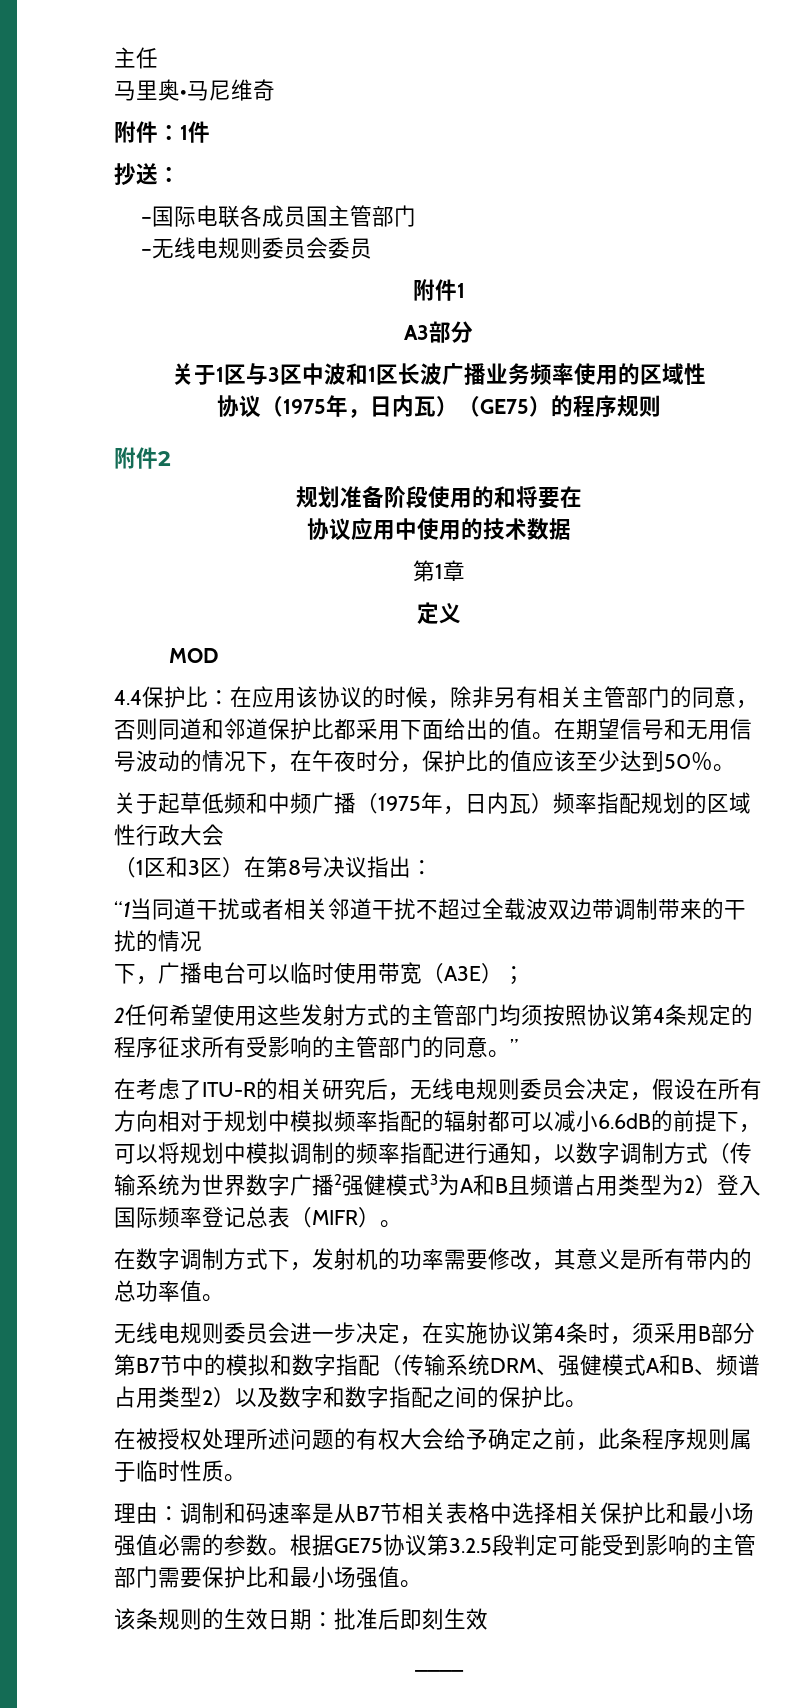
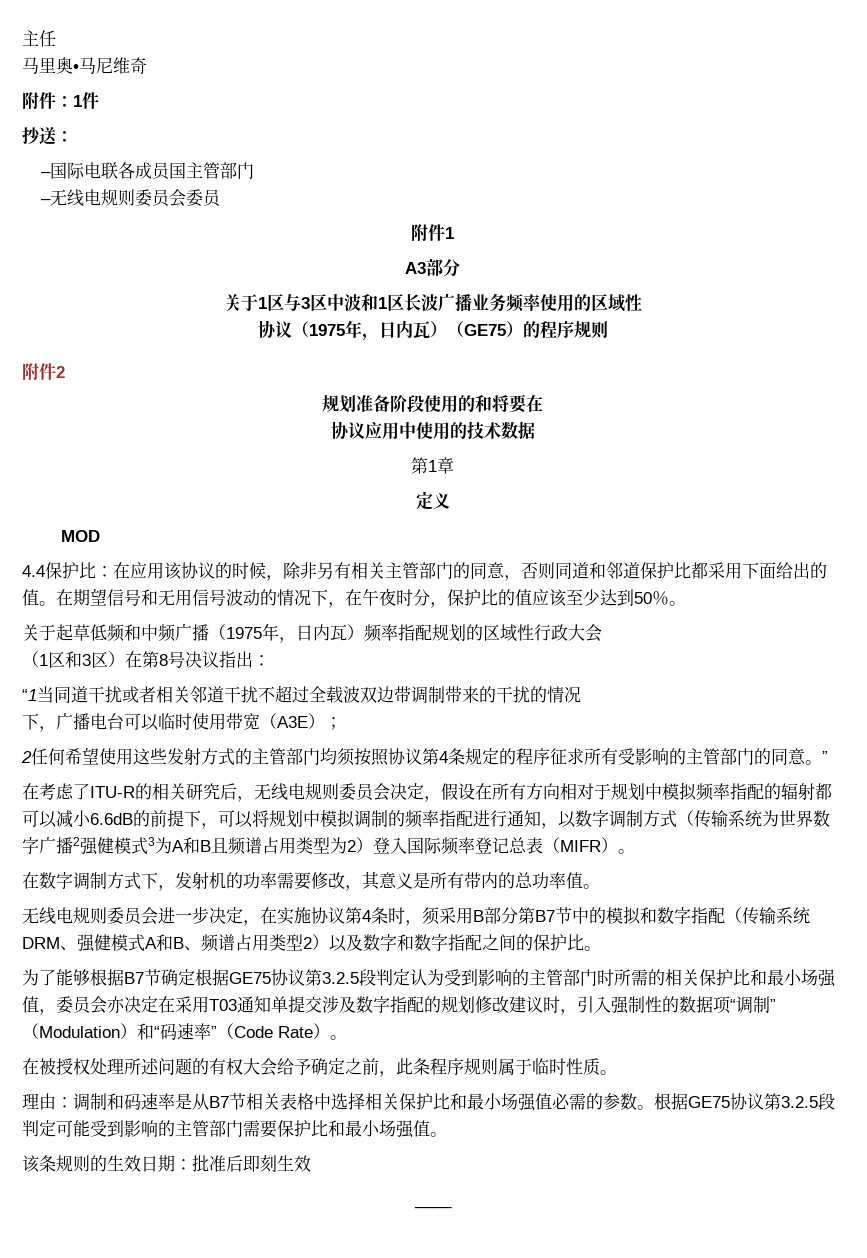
+ 为了能够根据B7节确定根据GE75协议第3.2.5段判定认为受到影响的主管部门时所需的相关保护比和最小场强值，委员会亦决定在采用T03通知单提交涉及数字指配的规划修改建议时，引入强制性的数据项“调制”（Modulation）和“码速率”（Code Rate）。

